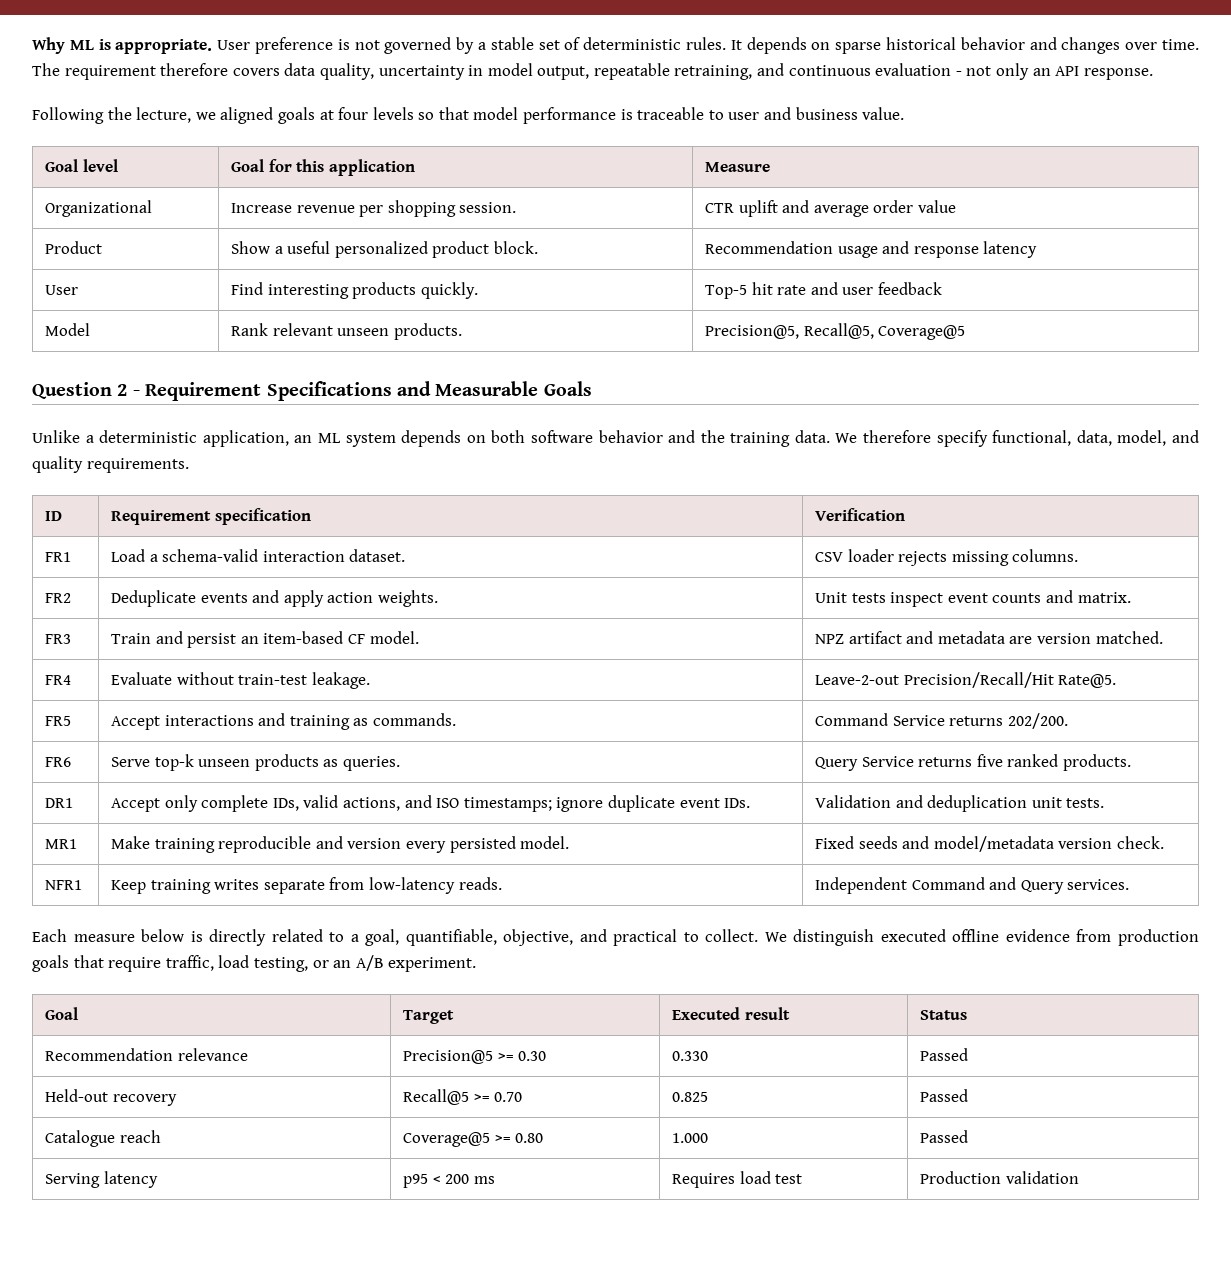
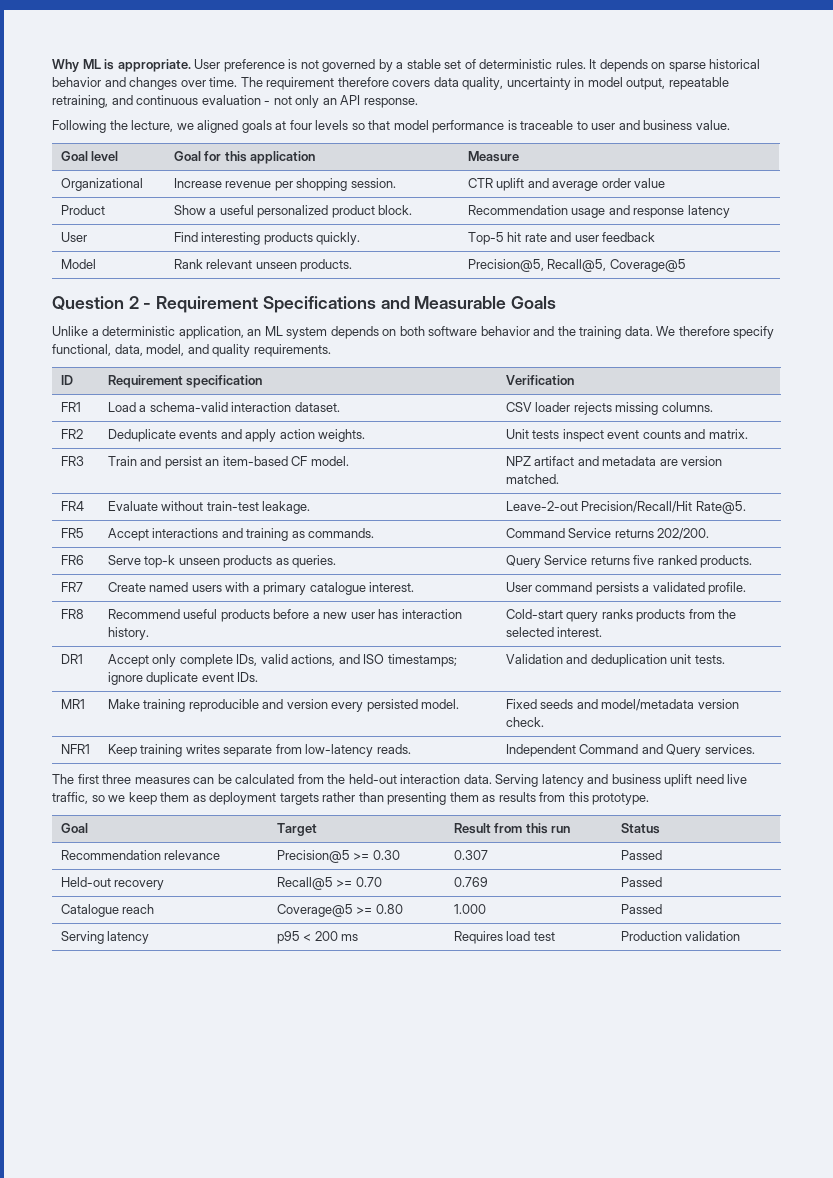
+ FR7 | Create named users with a primary catalogue interest. | User command persists a validated profile.
+ FR8 | Recommend useful products before a new user has interaction history. | Cold-start query ranks products from the selected interest.
- Each measure below is directly related to a goal, quantifiable, objective, and practical to collect. We distinguish executed offline evidence from production goals that require traffic, load testing, or an A/B experiment.
- Goal | Target | Executed result | Status
+ The first three measures can be calculated from the held-out interaction data. Serving latency and business uplift need live traffic, so we keep them as deployment targets rather than presenting them as results from this prototype.
+ Goal | Target | Result from this run | Status
- Recommendation relevance | Precision@5 >= 0.30 | 0.330 | Passed
+ Recommendation relevance | Precision@5 >= 0.30 | 0.307 | Passed
- Held-out recovery | Recall@5 >= 0.70 | 0.825 | Passed
+ Held-out recovery | Recall@5 >= 0.70 | 0.769 | Passed

